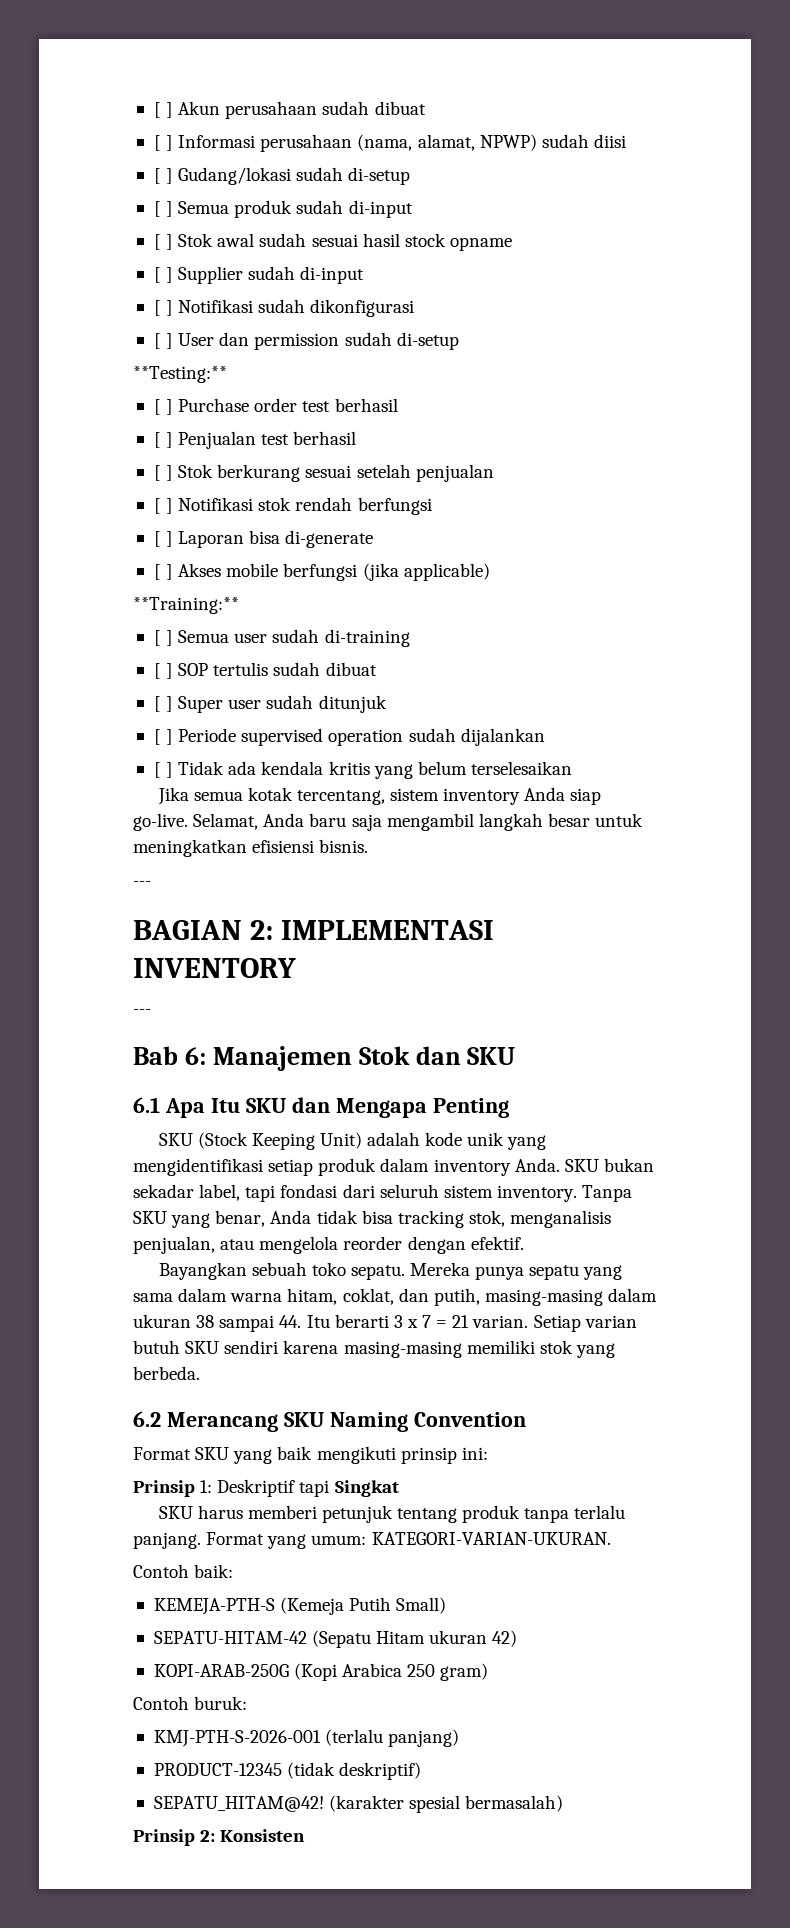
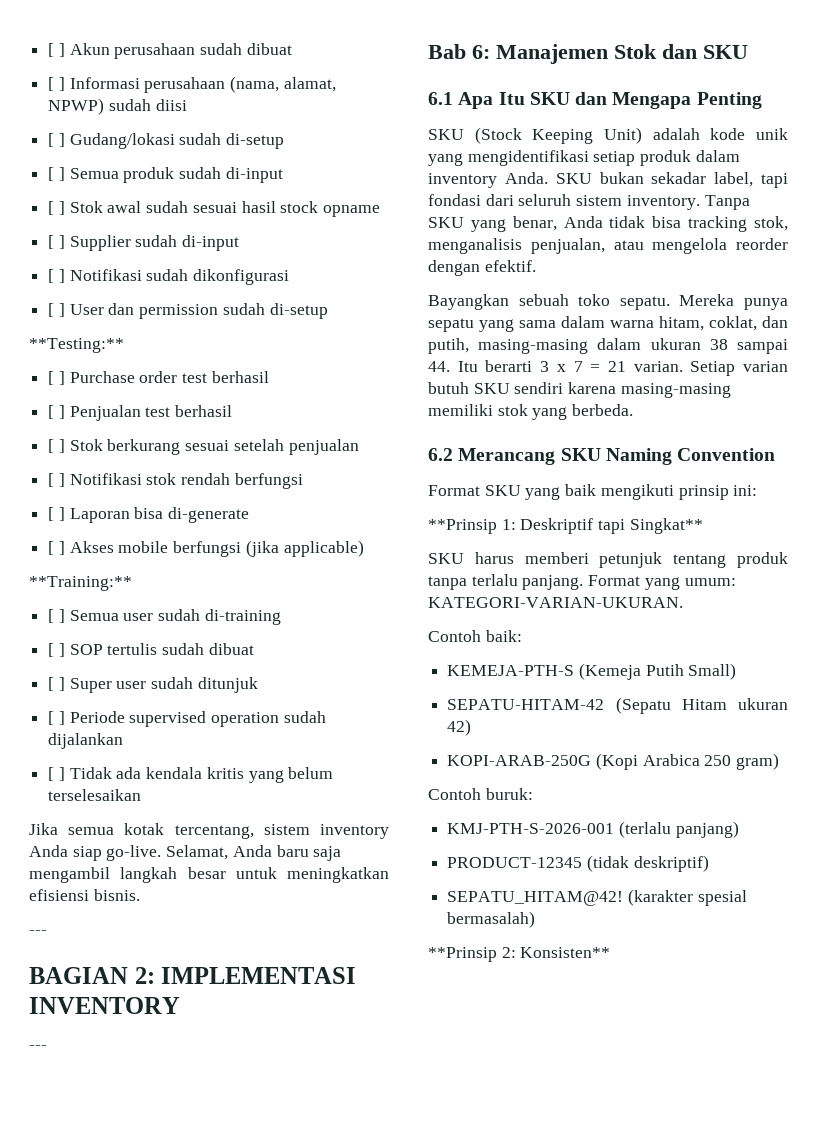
- Prinsip 1: Deskriptif tapi Singkat
+ **Prinsip 1: Deskriptif tapi Singkat**
- Prinsip 2: Konsisten
+ **Prinsip 2: Konsisten**

